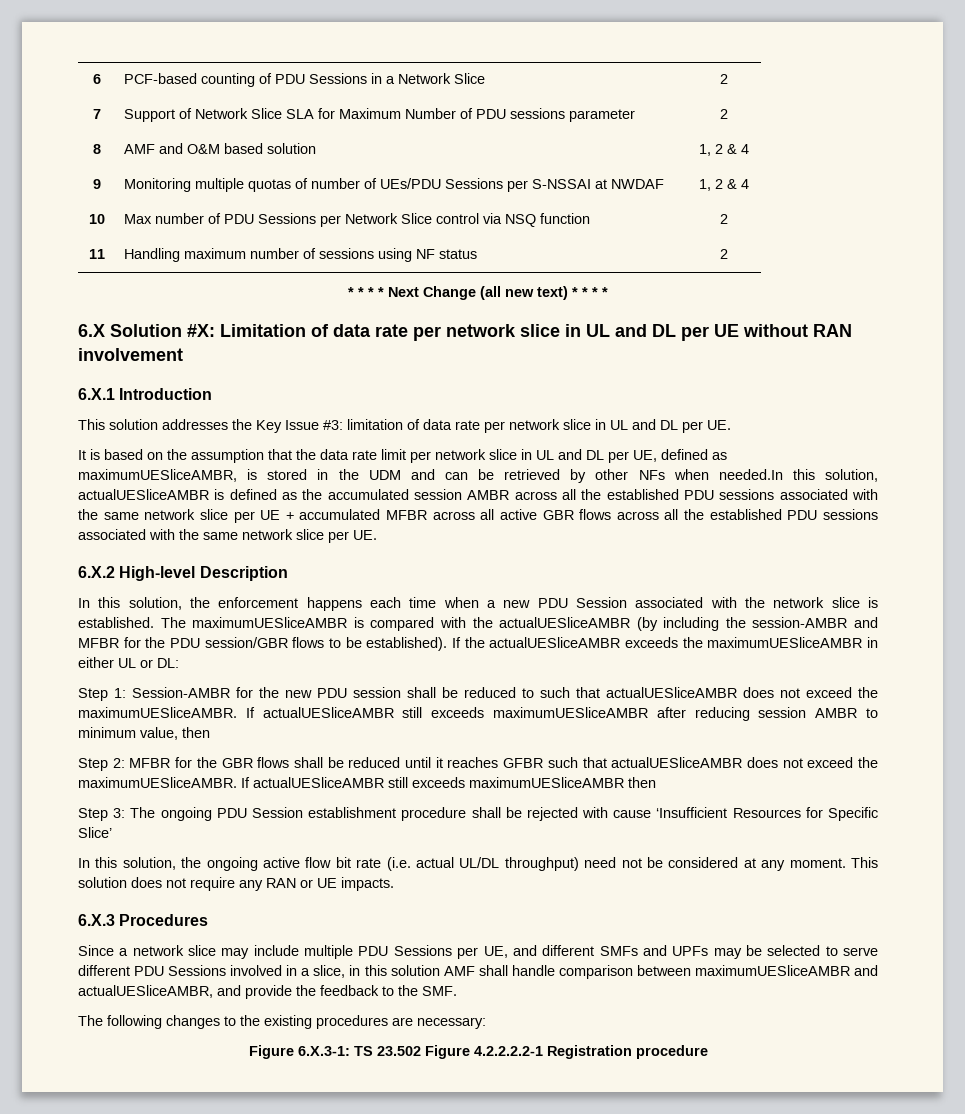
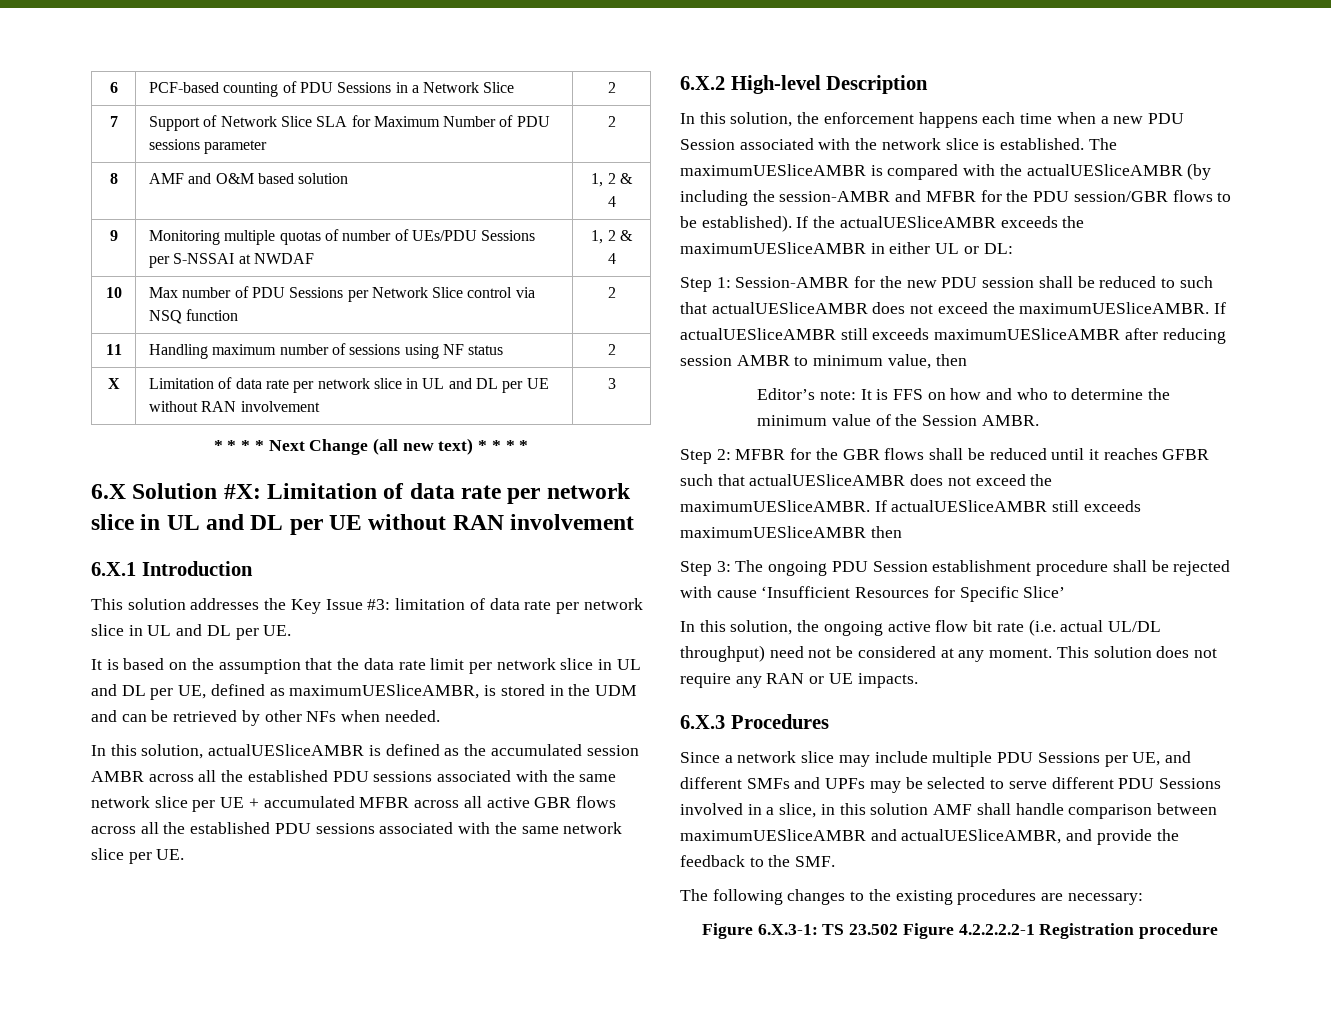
+ X | Limitation of data rate per network slice in UL and DL per UE without RAN involvement | 3
- It is based on the assumption that the data rate limit per network slice in UL and DL per UE, defined as maximumUESliceAMBR, is stored in the UDM and can be retrieved by other NFs when needed.In this solution, actualUESliceAMBR is defined as the accumulated session AMBR across all the established PDU sessions associated with the same network slice per UE + accumulated MFBR across all active GBR flows across all the established PDU sessions associated with the same network slice per UE.
+ It is based on the assumption that the data rate limit per network slice in UL and DL per UE, defined as maximumUESliceAMBR, is stored in the UDM and can be retrieved by other NFs when needed.
+ In this solution, actualUESliceAMBR is defined as the accumulated session AMBR across all the established PDU sessions associated with the same network slice per UE + accumulated MFBR across all active GBR flows across all the established PDU sessions associated with the same network slice per UE.
+ Editor’s note: It is FFS on how and who to determine the minimum value of the Session AMBR.

